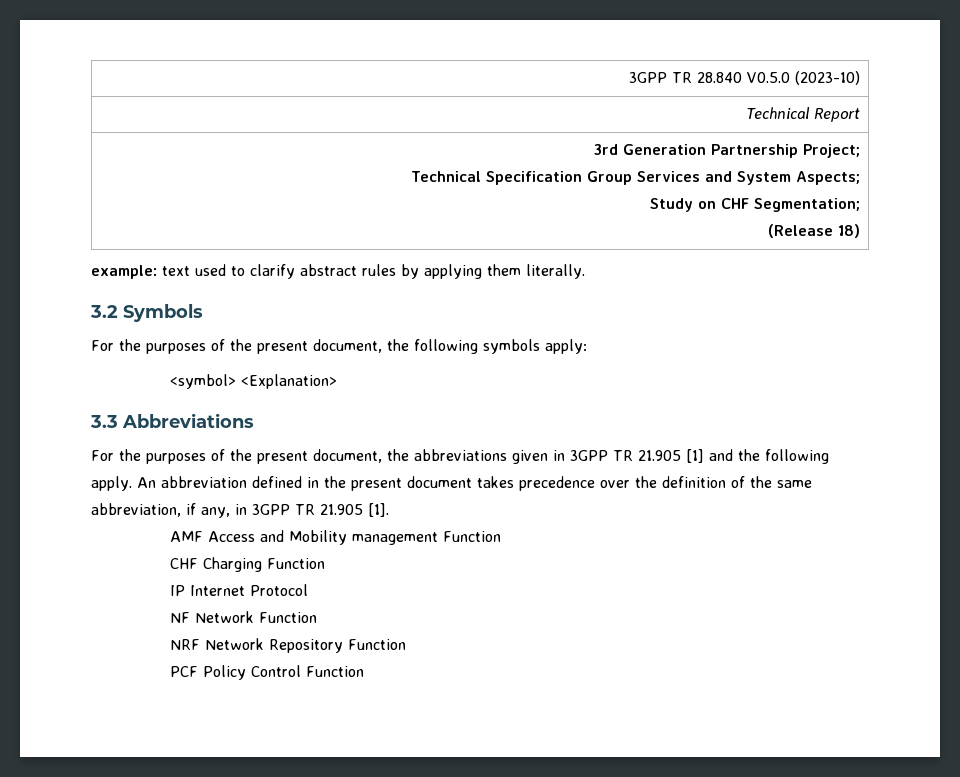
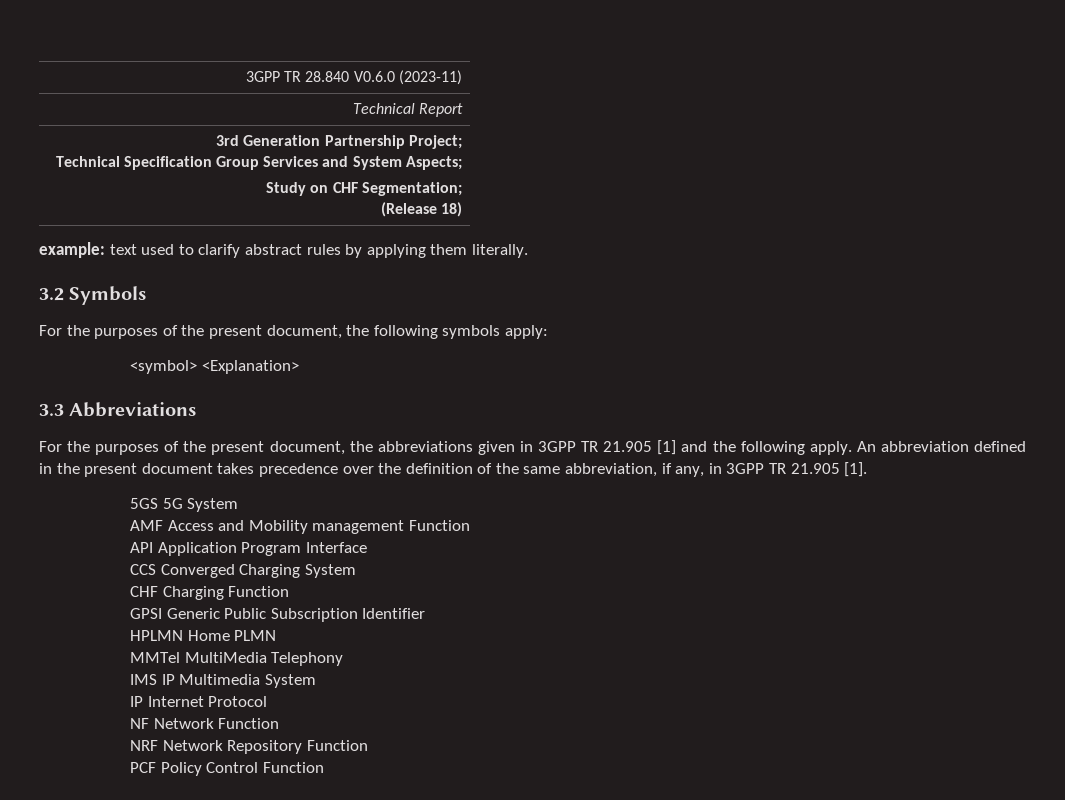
- 3GPP TR 28.840 V0.5.0 (2023-10)
+ 3GPP TR 28.840 V0.6.0 (2023-11)
+ 5GS 5G System
+ API Application Program Interface
+ CCS Converged Charging System
  CHF Charging Function
+ GPSI Generic Public Subscription Identifier
+ HPLMN Home PLMN
+ MMTel MultiMedia Telephony
+ IMS IP Multimedia System

